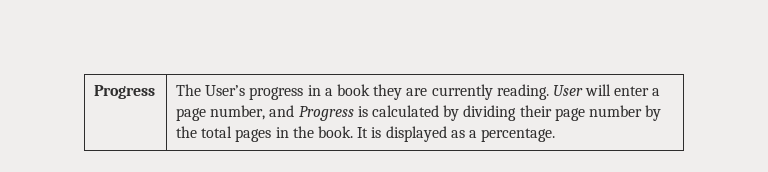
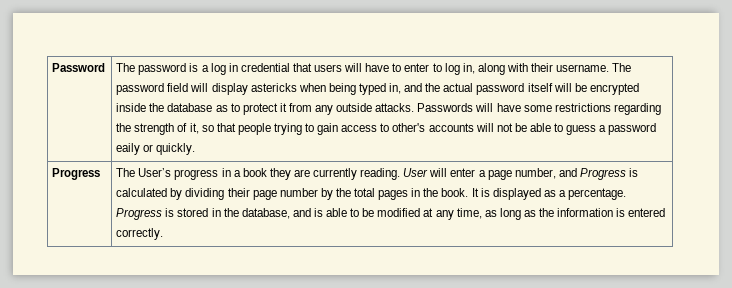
+ Password | The password is a log in credential that users will have to enter to log in, along with their username. The password field will display astericks when being typed in, and the actual password itself will be encrypted inside the database as to protect it from any outside attacks. Passwords will have some restrictions regarding the strength of it, so that people trying to gain access to other's accounts will not be able to guess a password eaily or quickly.
+ Progress is stored in the database, and is able to be modified at any time, as long as the information is entered correctly.

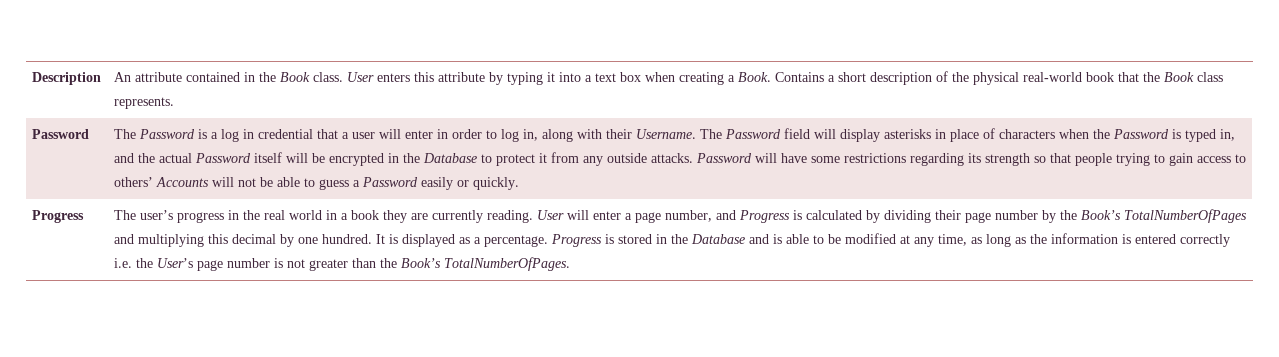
+ Description | An attribute contained in the Book class. User enters this attribute by typing it into a text box when creating a Book. Contains a short description of the physical real-world book that the Book class represents.
- The password is a log in credential that users will have to enter to log in, along with their username. The password field will display astericks when being typed in, and the actual password itself will be encrypted inside the database as to protect it from any outside attacks.
+ The Password is a log in credential that a user will enter in order to log in, along with their Username. The Password field will display asterisks in place of characters when the Password is typed in, and the actual Password itself will be encrypted in the Database to protect it from any outside attacks.
- Passwords will have some restrictions regarding the strength of it, so that people trying to gain access to other's accounts will not be able to guess a password eaily or quickly.
+ Password will have some restrictions regarding its strength so that people trying to gain access to others’ Accounts will not be able to guess a Password easily or quickly.
- The User’s progress in a book they are currently reading.
+ The user’s progress in the real world in a book they are currently reading.
- User will enter a page number, and Progress is calculated by dividing their page number by the total pages in the book.
+ User will enter a page number, and Progress is calculated by dividing their page number by the Book’s TotalNumberOfPages and multiplying this decimal by one hundred.
- Progress is stored in the database, and is able to be modified at any time, as long as the information is entered correctly.
+ Progress is stored in the Database and is able to be modified at any time, as long as the information is entered correctly i.e. the User’s page number is not greater than the Book’s TotalNumberOfPages.

